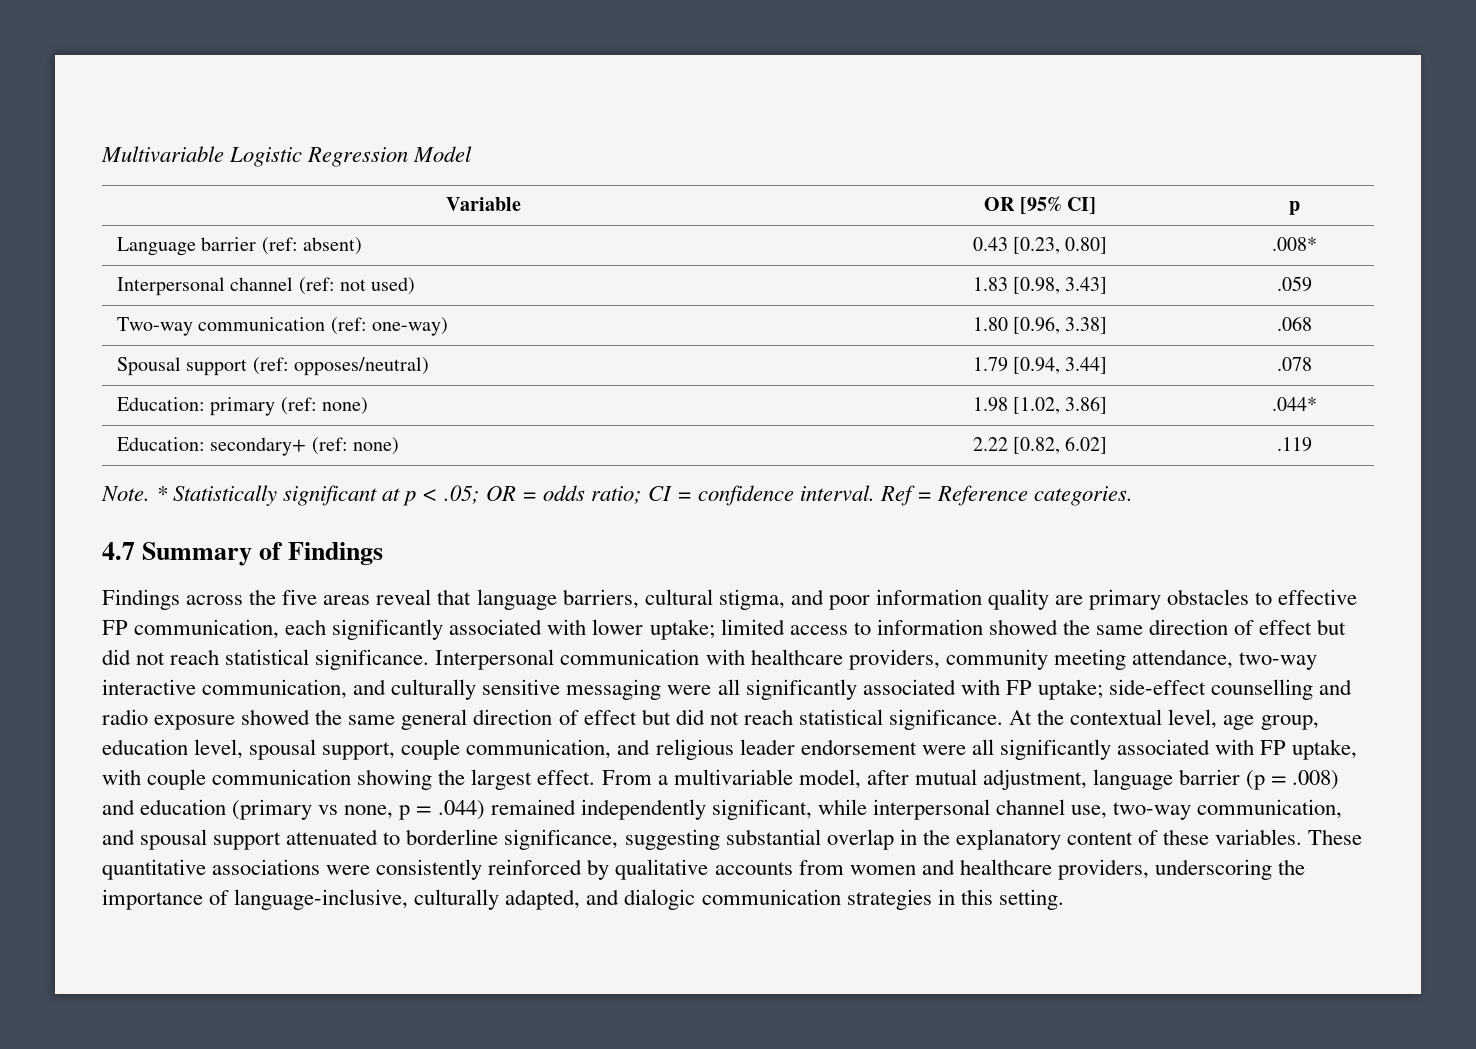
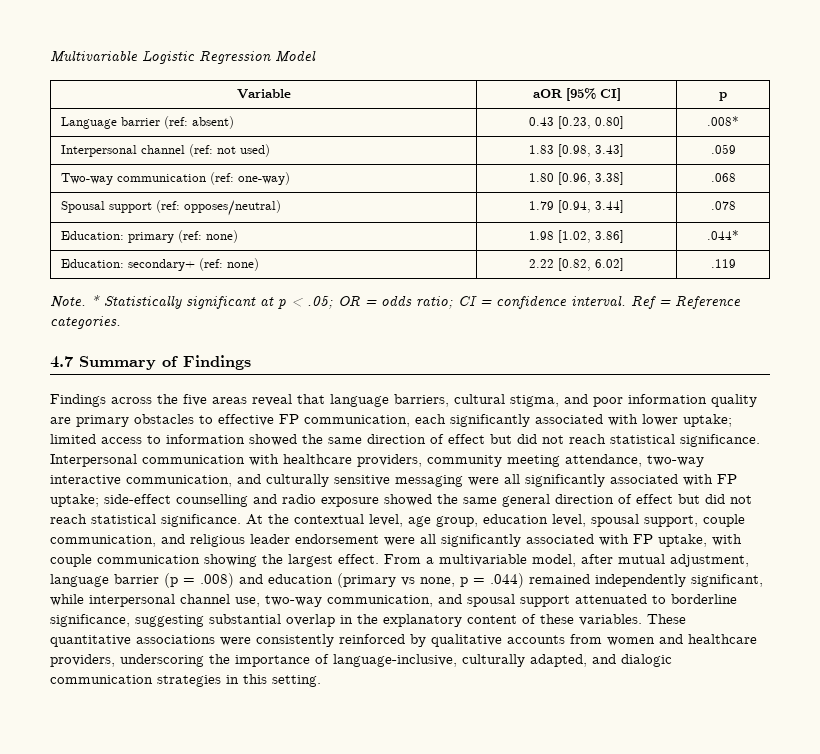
- Variable | OR [95% CI] | p
+ Variable | aOR [95% CI] | p

